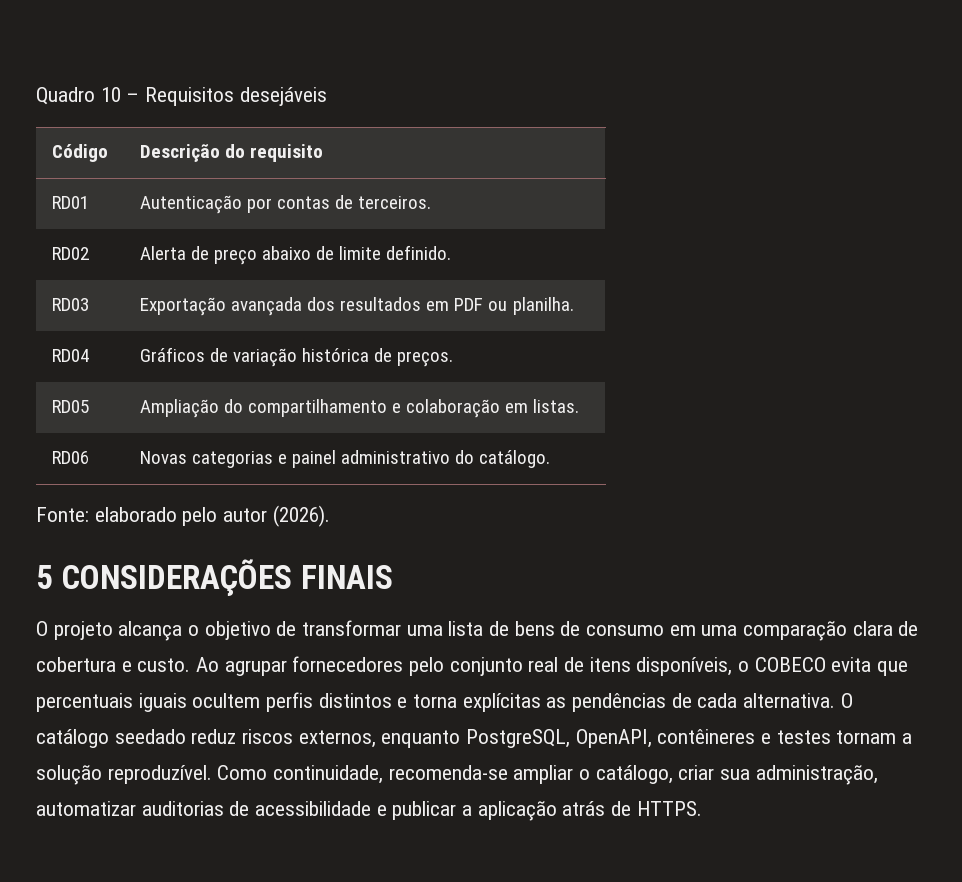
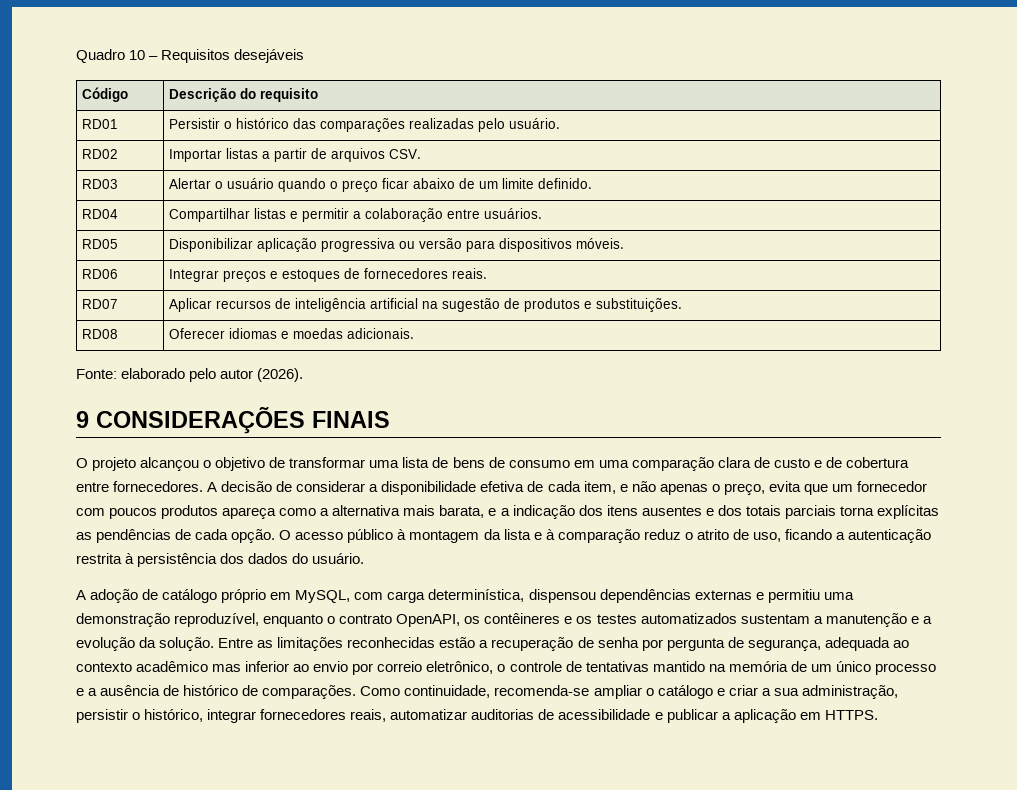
- RD01 | Autenticação por contas de terceiros.
- RD02 | Alerta de preço abaixo de limite definido.
+ RD01 | Persistir o histórico das comparações realizadas pelo usuário.
+ RD02 | Importar listas a partir de arquivos CSV.
+ RD03 | Alertar o usuário quando o preço ficar abaixo de um limite definido.
- RD03 | Exportação avançada dos resultados em PDF ou planilha.
- RD04 | Gráficos de variação histórica de preços.
- RD05 | Ampliação do compartilhamento e colaboração em listas.
- RD06 | Novas categorias e painel administrativo do catálogo.
+ RD04 | Compartilhar listas e permitir a colaboração entre usuários.
+ RD05 | Disponibilizar aplicação progressiva ou versão para dispositivos móveis.
+ RD06 | Integrar preços e estoques de fornecedores reais.
+ RD07 | Aplicar recursos de inteligência artificial na sugestão de produtos e substituições.
+ RD08 | Oferecer idiomas e moedas adicionais.
- 5 CONSIDERAÇÕES FINAIS
+ 9 CONSIDERAÇÕES FINAIS
- O projeto alcança o objetivo de transformar uma lista de bens de consumo em uma comparação clara de cobertura e custo. Ao agrupar fornecedores pelo conjunto real de itens disponíveis, o COBECO evita que percentuais iguais ocultem perfis distintos e torna explícitas as pendências de cada alternativa. O catálogo seedado reduz riscos externos, enquanto PostgreSQL, OpenAPI, contêineres e testes tornam a solução reproduzível.
+ O projeto alcançou o objetivo de transformar uma lista de bens de consumo em uma comparação clara de custo e de cobertura entre fornecedores. A decisão de considerar a disponibilidade efetiva de cada item, e não apenas o preço, evita que um fornecedor com poucos produtos apareça como a alternativa mais barata, e a indicação dos itens ausentes e dos totais parciais torna explícitas as pendências de cada opção. O acesso público à montagem da lista e à comparação reduz o atrito de uso, ficando a autenticação restrita à persistência dos dados do usuário.
+ A adoção de catálogo próprio em MySQL, com carga determinística, dispensou dependências externas e permitiu uma demonstração reproduzível, enquanto o contrato OpenAPI, os contêineres e os testes automatizados sustentam a manutenção e a evolução da solução. Entre as limitações reconhecidas estão a recuperação de senha por pergunta de segurança, adequada ao contexto acadêmico mas inferior ao envio por correio eletrônico, o controle de tentativas mantido na memória de um único processo e a ausência de histórico de comparações.
- Como continuidade, recomenda-se ampliar o catálogo, criar sua administração, automatizar auditorias de acessibilidade e publicar a aplicação atrás de HTTPS.
+ Como continuidade, recomenda-se ampliar o catálogo e criar a sua administração, persistir o histórico, integrar fornecedores reais, automatizar auditorias de acessibilidade e publicar a aplicação em HTTPS.

